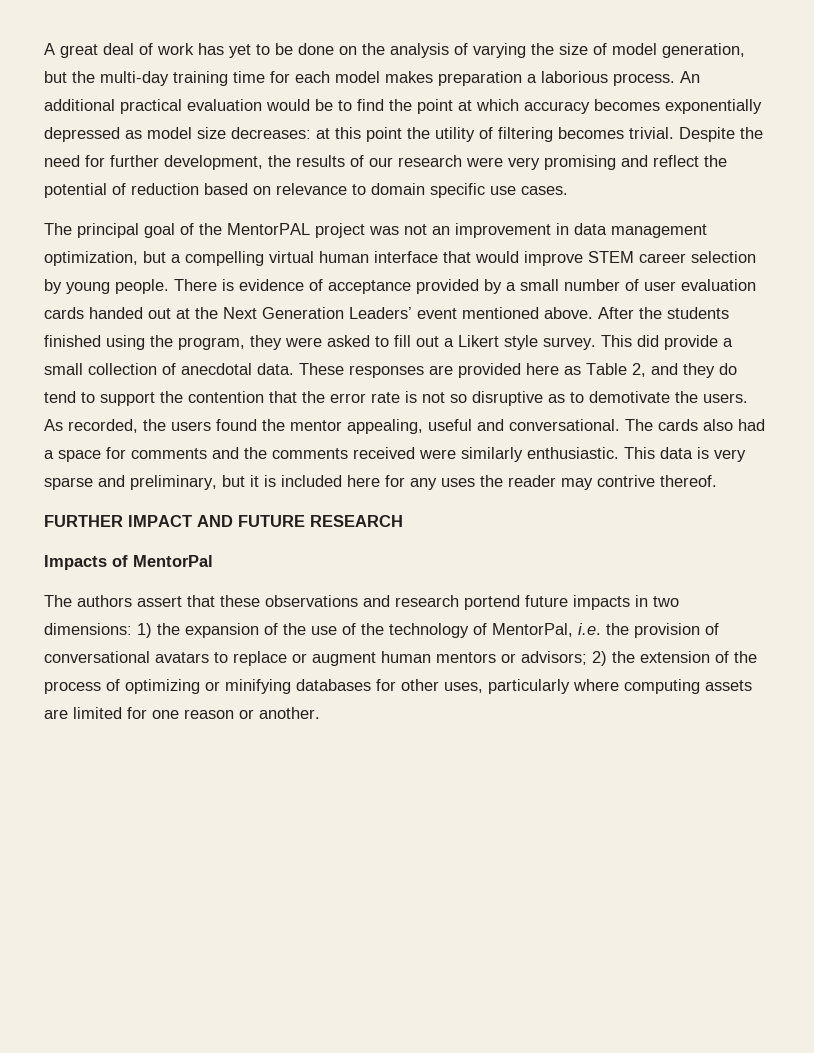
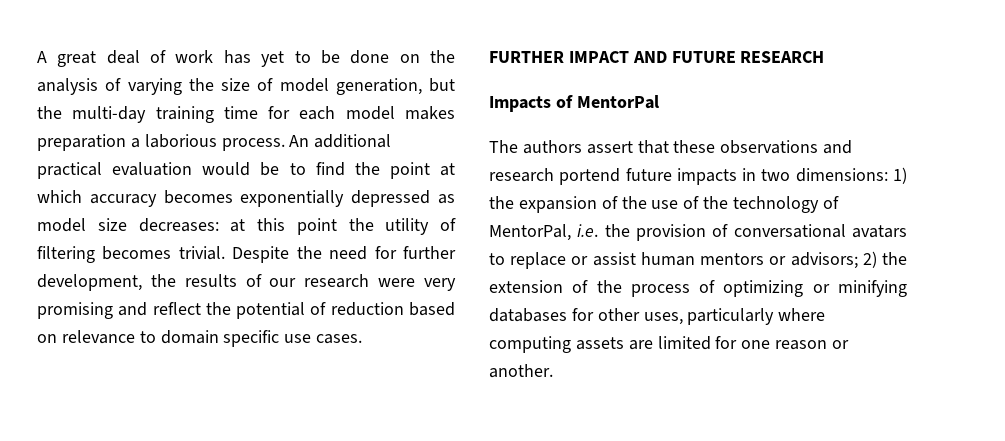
- The principal goal of the MentorPAL project was not an improvement in data management optimization, but a compelling virtual human interface that would improve STEM career selection by young people. There is evidence of acceptance provided by a small number of user evaluation cards handed out at the Next Generation Leaders’ event mentioned above. After the students finished using the program, they were asked to fill out a Likert style survey. This did provide a small collection of anecdotal data. These responses are provided here as Table 2, and they do tend to support the contention that the error rate is not so disruptive as to demotivate the users. As recorded, the users found the mentor appealing, useful and conversational. The cards also had a space for comments and the comments received were similarly enthusiastic. This data is very sparse and preliminary, but it is included here for any uses the reader may contrive thereof.
- 1) the expansion of the use of the technology of MentorPal, i.e. the provision of conversational avatars to replace or augment human mentors or advisors;
+ 1) the expansion of the use of the technology of MentorPal, i.e. the provision of conversational avatars to replace or assist human mentors or advisors;

